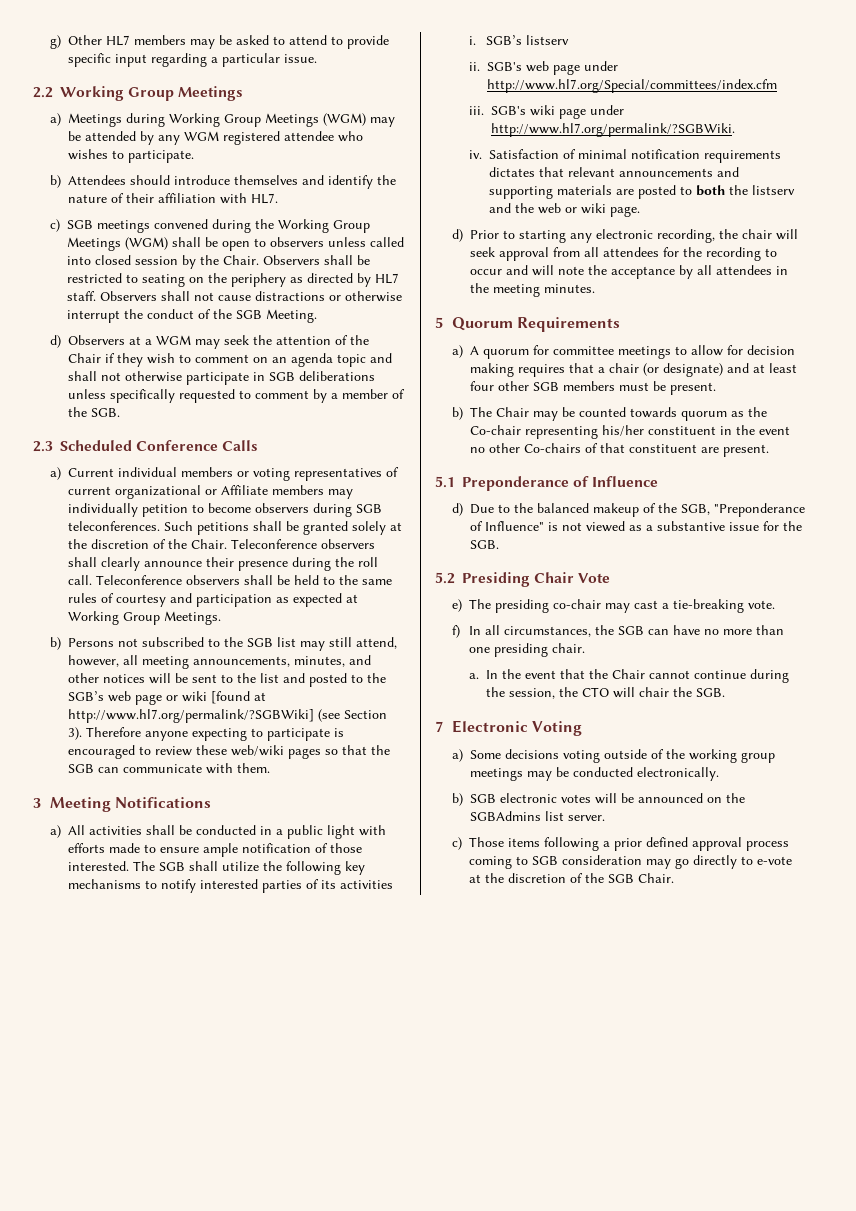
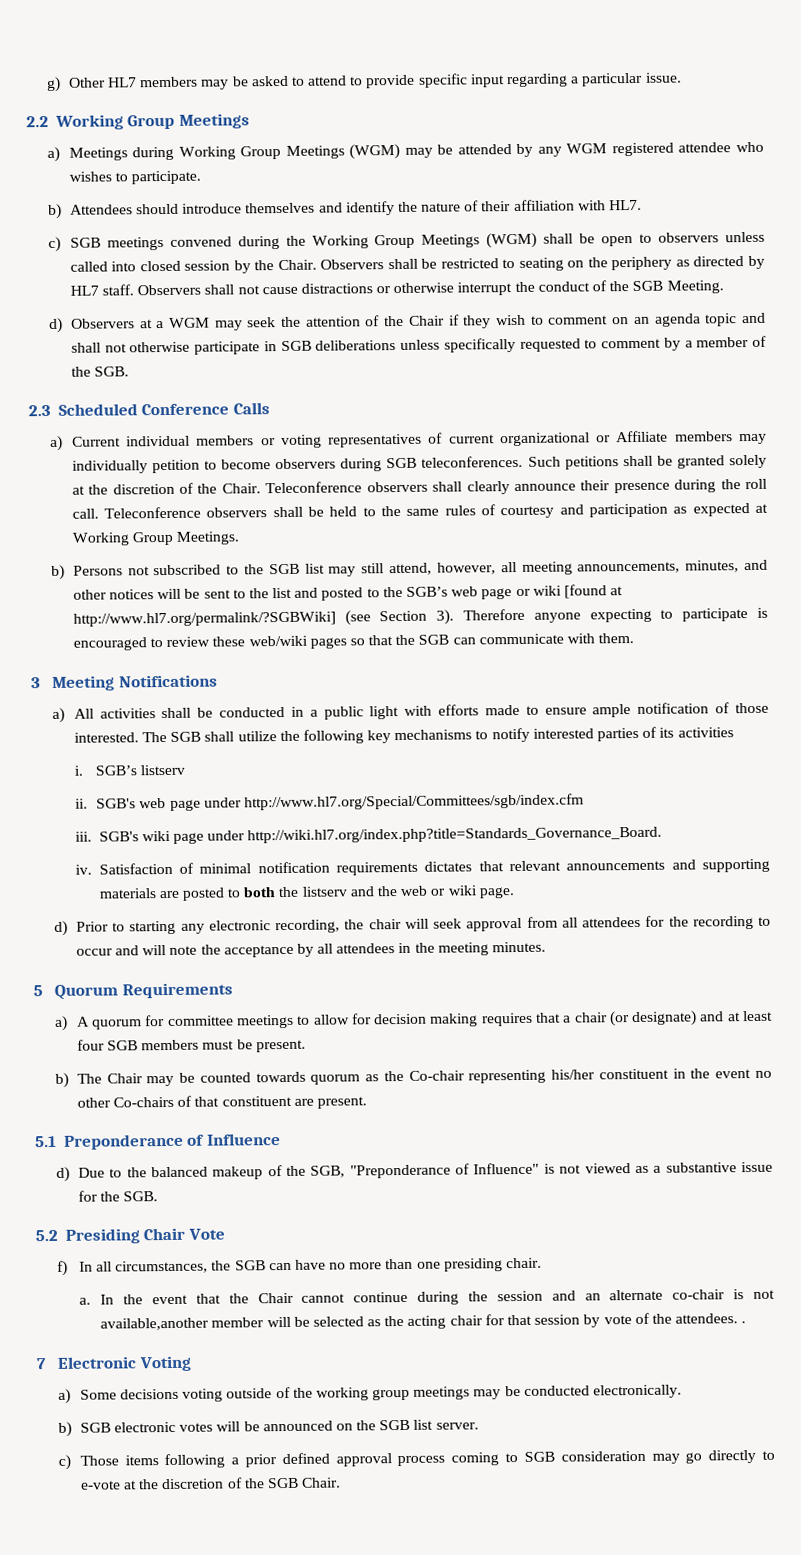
- SGB's web page under http://www.hl7.org/Special/committees/index.cfm
+ SGB's web page under http://www.hl7.org/Special/Committees/sgb/index.cfm
- SGB's wiki page under http://www.hl7.org/permalink/?SGBWiki.
+ SGB's wiki page under http://wiki.hl7.org/index.php?title=Standards_Governance_Board.
- a) A quorum for committee meetings to allow for decision making requires that a chair (or designate) and at least four other SGB members must be present.
+ a) A quorum for committee meetings to allow for decision making requires that a chair (or designate) and at least four SGB members must be present.
- e) The presiding co-chair may cast a tie-breaking vote.
- In the event that the Chair cannot continue during the session, the CTO will chair the SGB.
+ In the event that the Chair cannot continue during the session and an alternate co-chair is not available,another member will be selected as the acting chair for that session by vote of the attendees. .
- b) SGB electronic votes will be announced on the SGBAdmins list server.
+ b) SGB electronic votes will be announced on the SGB list server.

